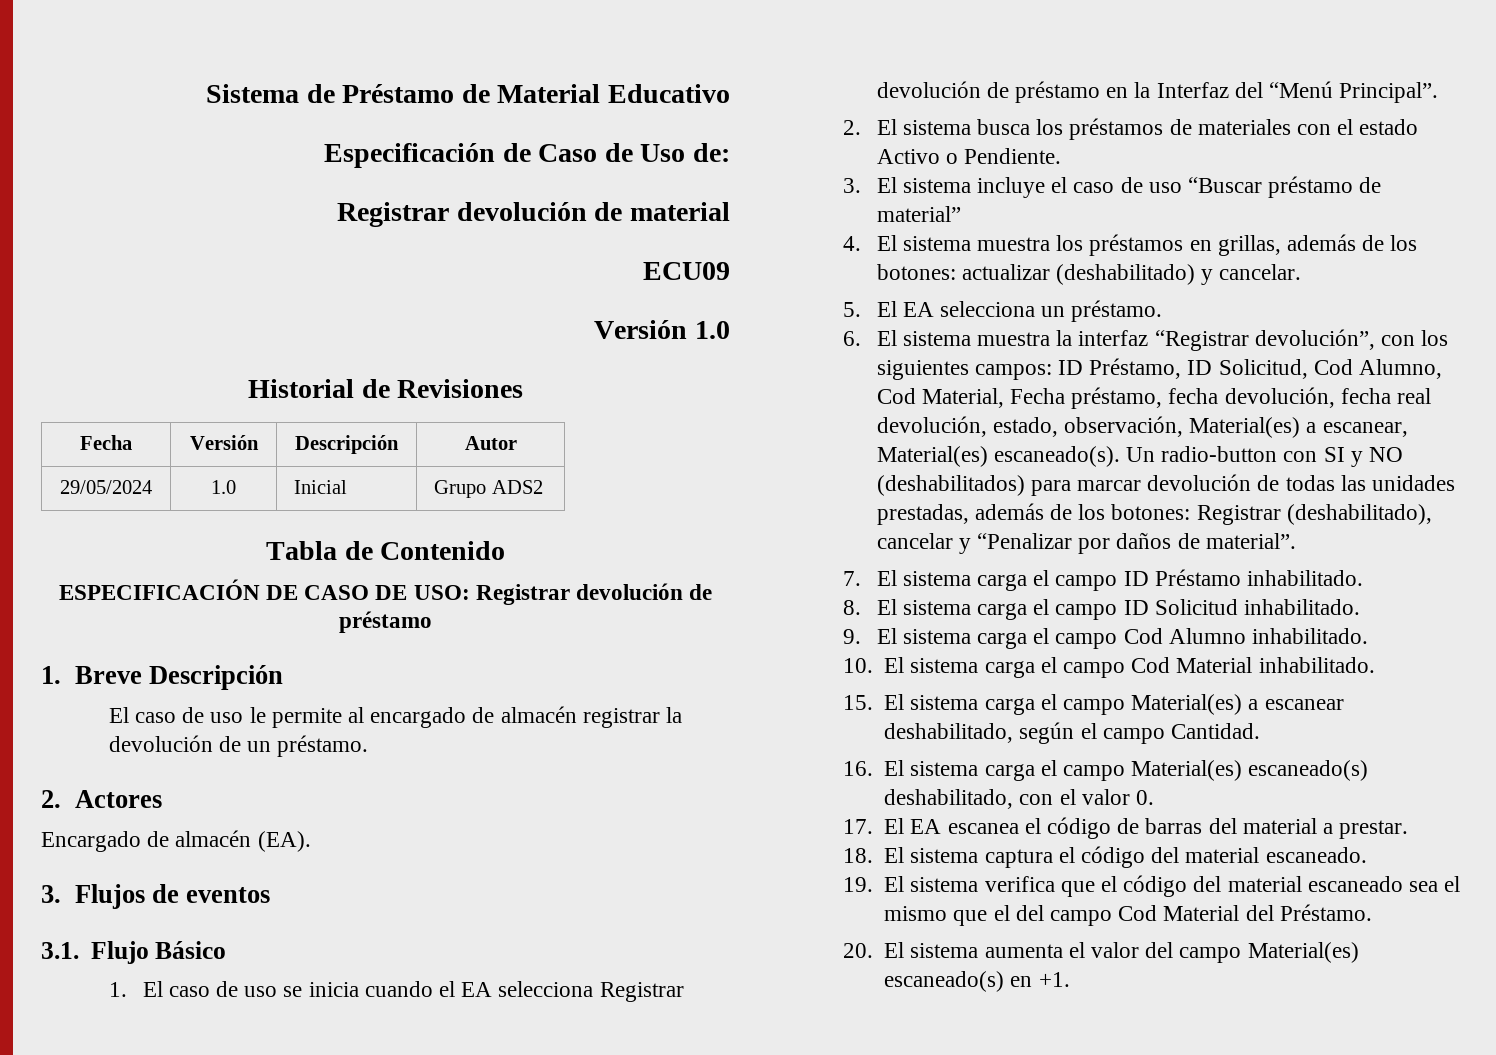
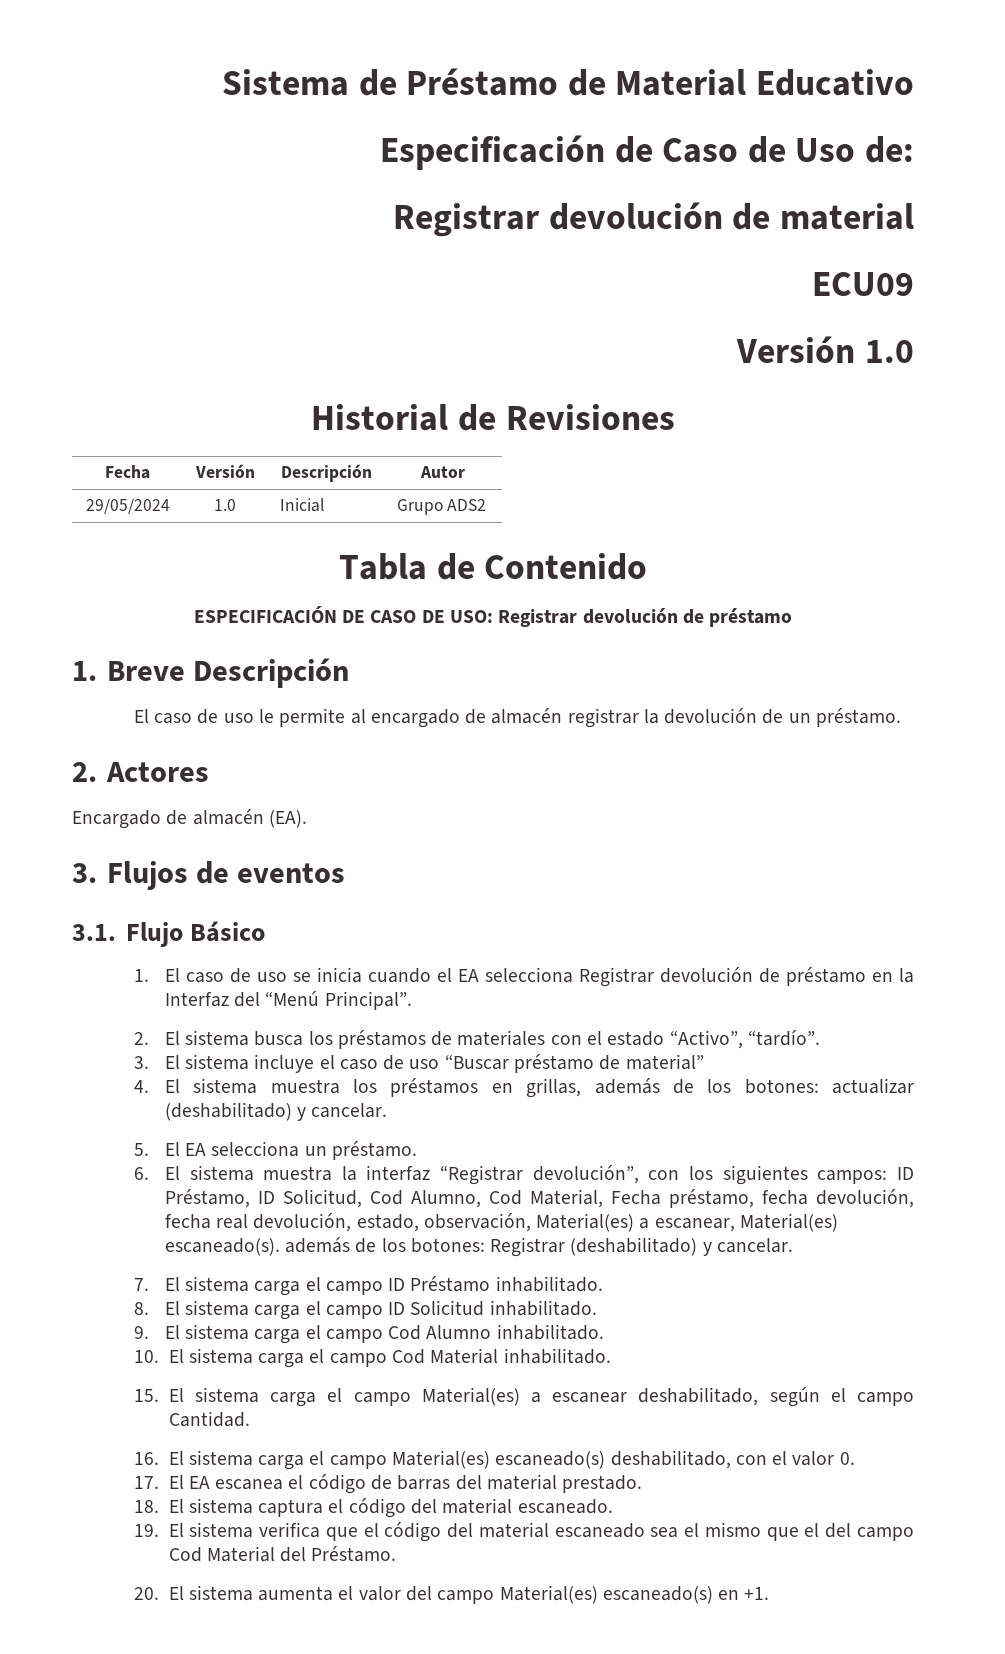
- 2. El sistema busca los préstamos de materiales con el estado Activo o Pendiente.
+ 2. El sistema busca los préstamos de materiales con el estado “Activo”, “tardío”.
- 6. El sistema muestra la interfaz “Registrar devolución”, con los siguientes campos: ID Préstamo, ID Solicitud, Cod Alumno, Cod Material, Fecha préstamo, fecha devolución, fecha real devolución, estado, observación, Material(es) a escanear, Material(es) escaneado(s). Un radio-button con SI y NO (deshabilitados) para marcar devolución de todas las unidades prestadas, además de los botones: Registrar (deshabilitado), cancelar y “Penalizar por daños de material”.
+ 6. El sistema muestra la interfaz “Registrar devolución”, con los siguientes campos: ID Préstamo, ID Solicitud, Cod Alumno, Cod Material, Fecha préstamo, fecha devolución, fecha real devolución, estado, observación, Material(es) a escanear, Material(es) escaneado(s). además de los botones: Registrar (deshabilitado) y cancelar.
- 17. El EA escanea el código de barras del material a prestar.
+ 17. El EA escanea el código de barras del material prestado.

